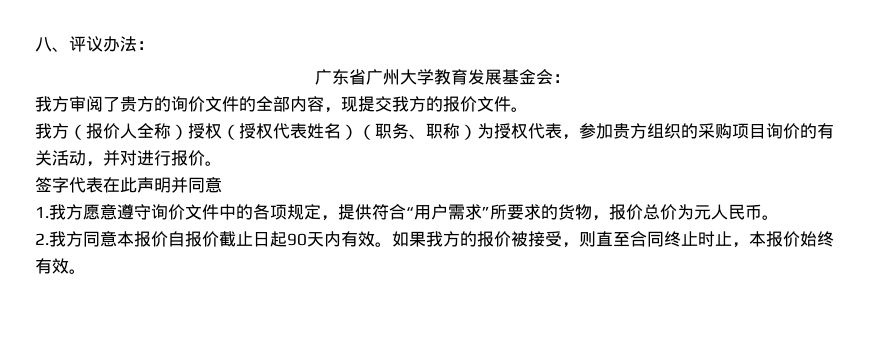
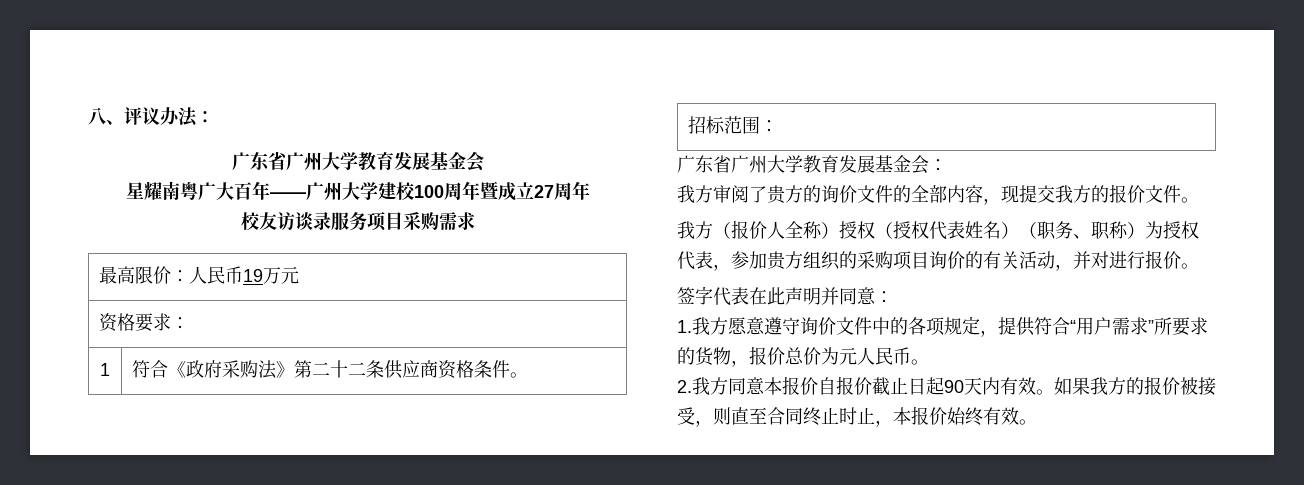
  八、评议办法：
+ 广东省广州大学教育发展基金会
+ 星耀南粤广大百年——广州大学建校100周年暨成立27周年
+ 校友访谈录服务项目采购需求
+ 最高限价：人民币19万元
+ 资格要求：
+ 1 | 符合《政府采购法》第二十二条供应商资格条件。
+ 招标范围：
- 签字代表在此声明并同意
+ 签字代表在此声明并同意：

